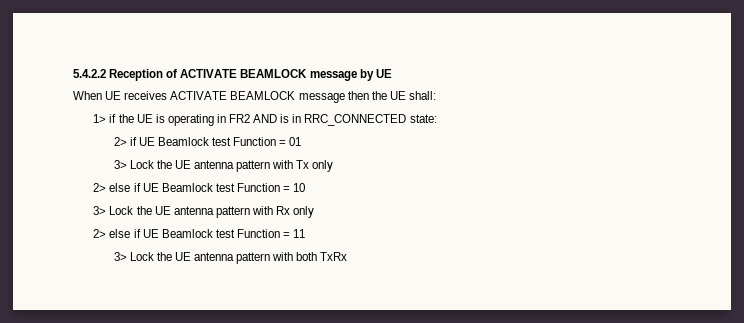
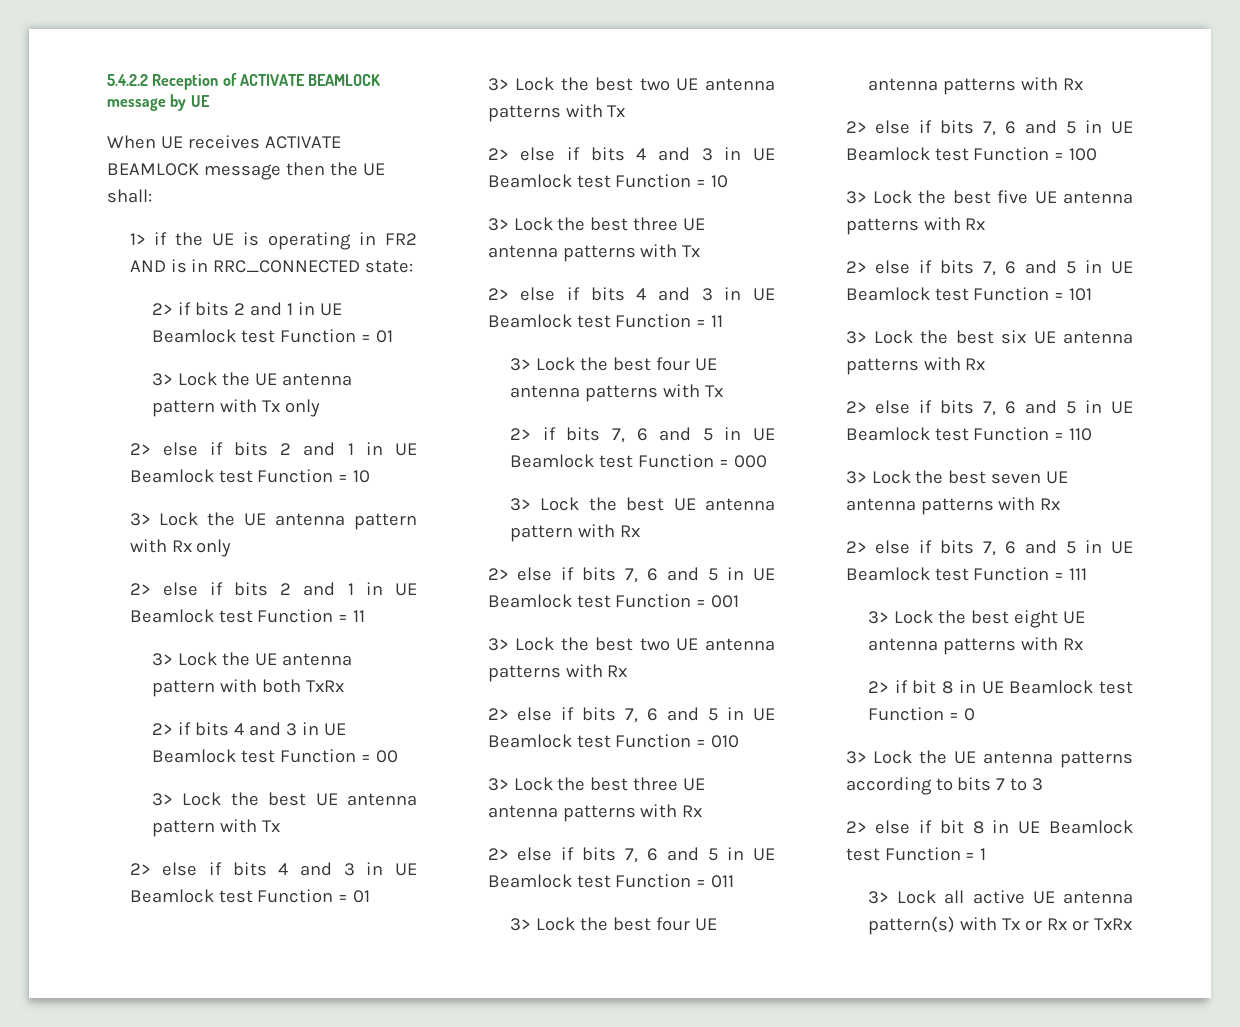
- 2> if UE Beamlock test Function = 01
+ 2> if bits 2 and 1 in UE Beamlock test Function = 01
- 2> else if UE Beamlock test Function = 10
+ 2> else if bits 2 and 1 in UE Beamlock test Function = 10
- 2> else if UE Beamlock test Function = 11
+ 2> else if bits 2 and 1 in UE Beamlock test Function = 11
+ 2> if bits 4 and 3 in UE Beamlock test Function = 00
+ 3> Lock the best UE antenna pattern with Tx
+ 2> else if bits 4 and 3 in UE Beamlock test Function = 01
+ 3> Lock the best two UE antenna patterns with Tx
+ 2> else if bits 4 and 3 in UE Beamlock test Function = 10
+ 3> Lock the best three UE antenna patterns with Tx
+ 2> else if bits 4 and 3 in UE Beamlock test Function = 11
+ 3> Lock the best four UE antenna patterns with Tx
+ 2> if bits 7, 6 and 5 in UE Beamlock test Function = 000
+ 3> Lock the best UE antenna pattern with Rx
+ 2> else if bits 7, 6 and 5 in UE Beamlock test Function = 001
+ 3> Lock the best two UE antenna patterns with Rx
+ 2> else if bits 7, 6 and 5 in UE Beamlock test Function = 010
+ 3> Lock the best three UE antenna patterns with Rx
+ 2> else if bits 7, 6 and 5 in UE Beamlock test Function = 011
+ 3> Lock the best four UE antenna patterns with Rx
+ 2> else if bits 7, 6 and 5 in UE Beamlock test Function = 100
+ 3> Lock the best five UE antenna patterns with Rx
+ 2> else if bits 7, 6 and 5 in UE Beamlock test Function = 101
+ 3> Lock the best six UE antenna patterns with Rx
+ 2> else if bits 7, 6 and 5 in UE Beamlock test Function = 110
+ 3> Lock the best seven UE antenna patterns with Rx
+ 2> else if bits 7, 6 and 5 in UE Beamlock test Function = 111
+ 3> Lock the best eight UE antenna patterns with Rx
+ 2> if bit 8 in UE Beamlock test Function = 0
+ 3> Lock the UE antenna patterns according to bits 7 to 3
+ 2> else if bit 8 in UE Beamlock test Function = 1
+ 3> Lock all active UE antenna pattern(s) with Tx or Rx or TxRx

